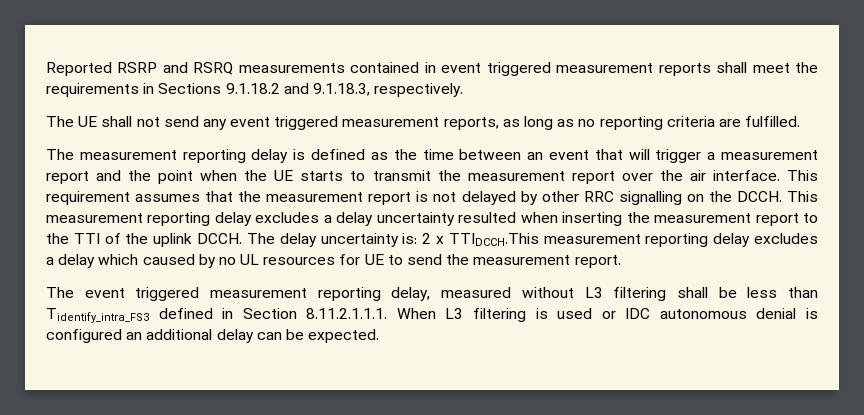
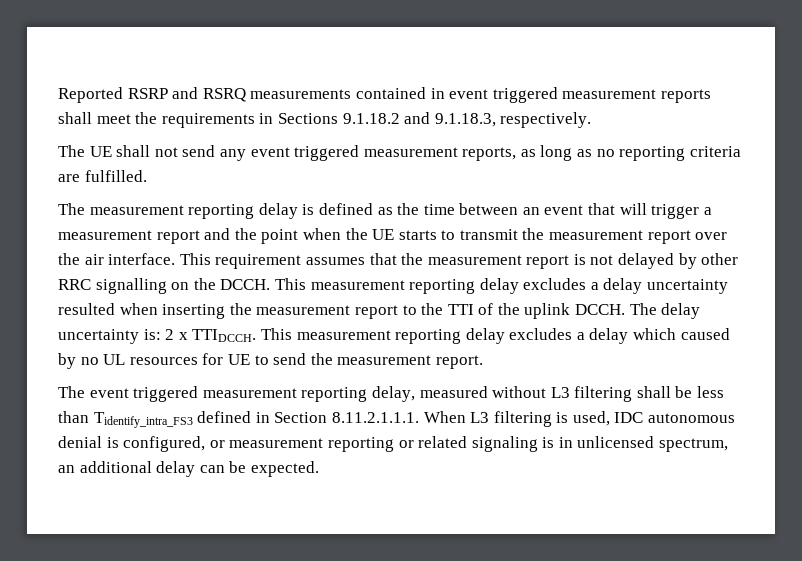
- The delay uncertainty is: 2 x TTIDCCH.This measurement reporting delay excludes a delay which caused by no UL resources for UE to send the measurement report.
+ The delay uncertainty is: 2 x TTIDCCH. This measurement reporting delay excludes a delay which caused by no UL resources for UE to send the measurement report.
- The event triggered measurement reporting delay, measured without L3 filtering shall be less than Tidentify_intra_FS3 defined in Section 8.11.2.1.1.1. When L3 filtering is used or IDC autonomous denial is configured an additional delay can be expected.
+ The event triggered measurement reporting delay, measured without L3 filtering shall be less than Tidentify_intra_FS3 defined in Section 8.11.2.1.1.1. When L3 filtering is used, IDC autonomous denial is configured, or measurement reporting or related signaling is in unlicensed spectrum, an additional delay can be expected.

